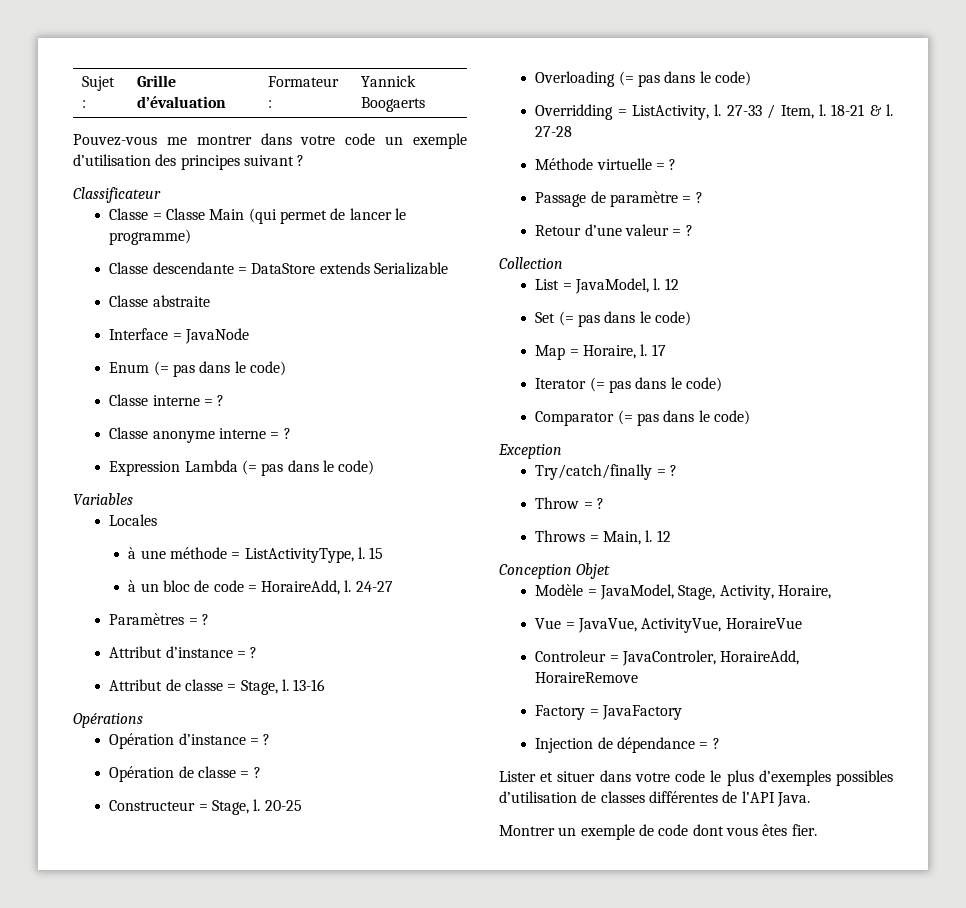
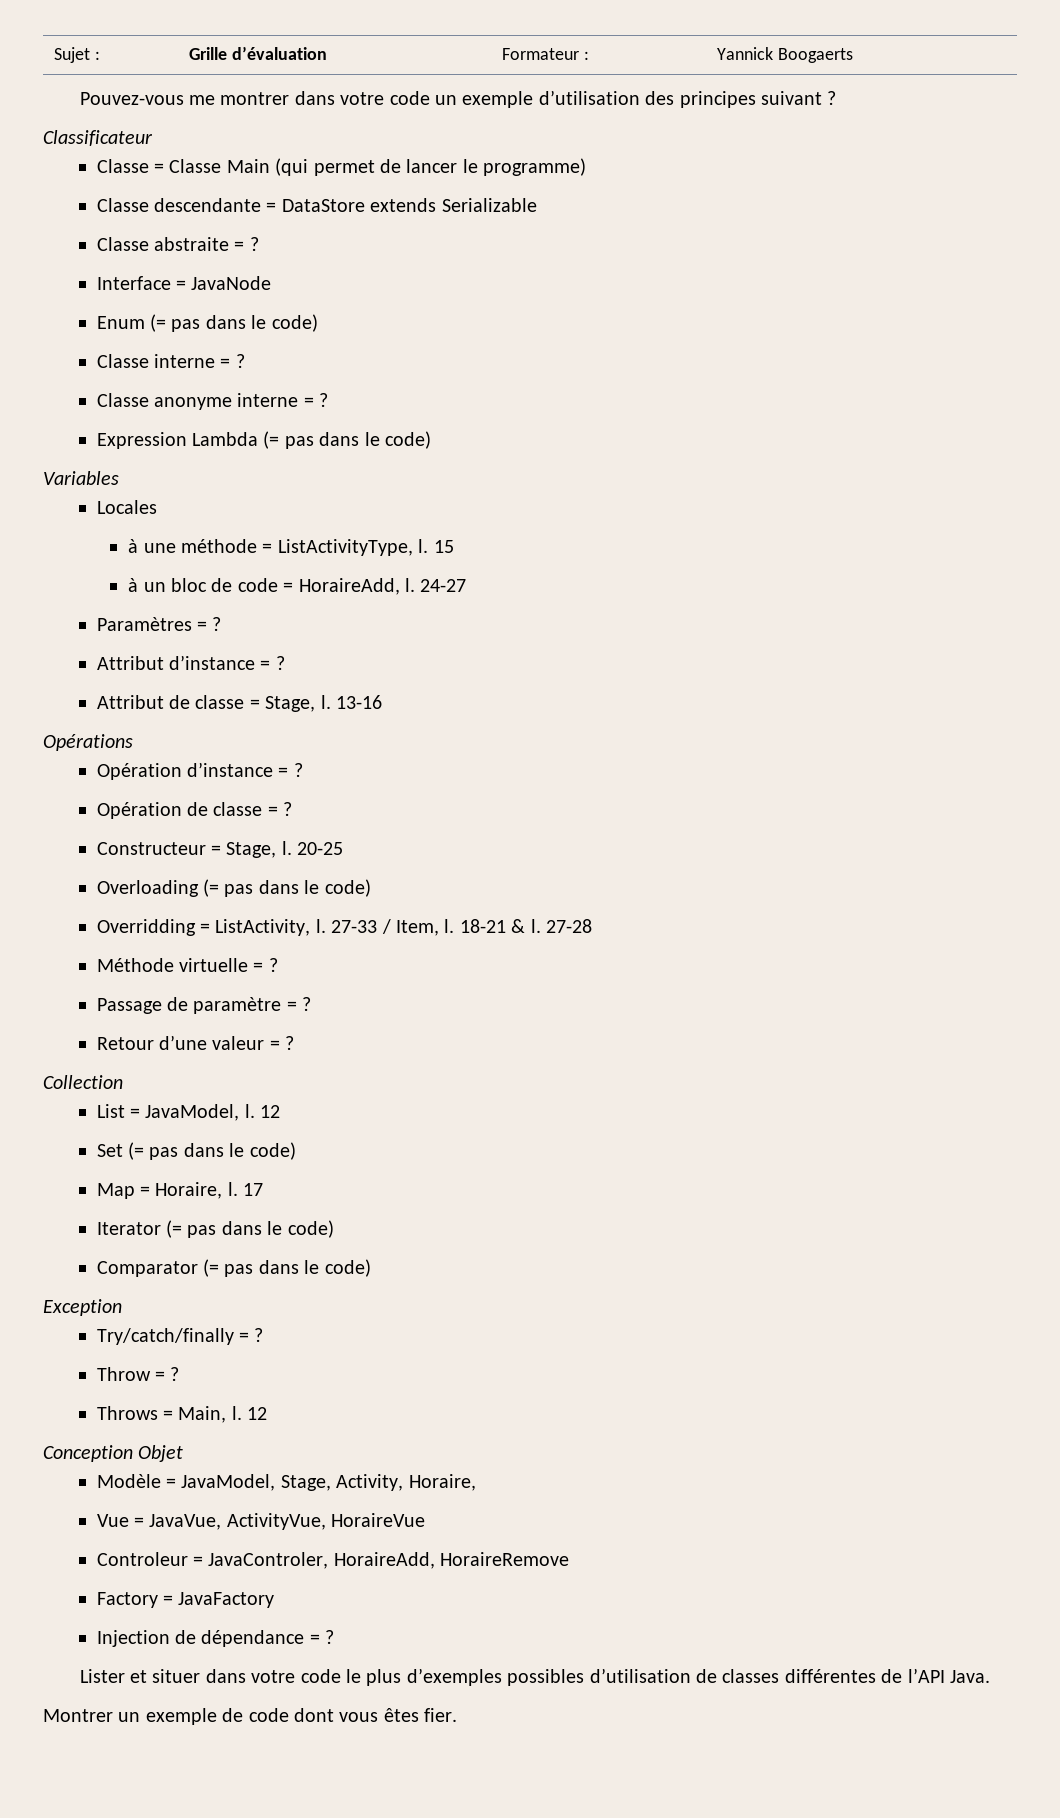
- Classe abstraite
+ Classe abstraite = ?

